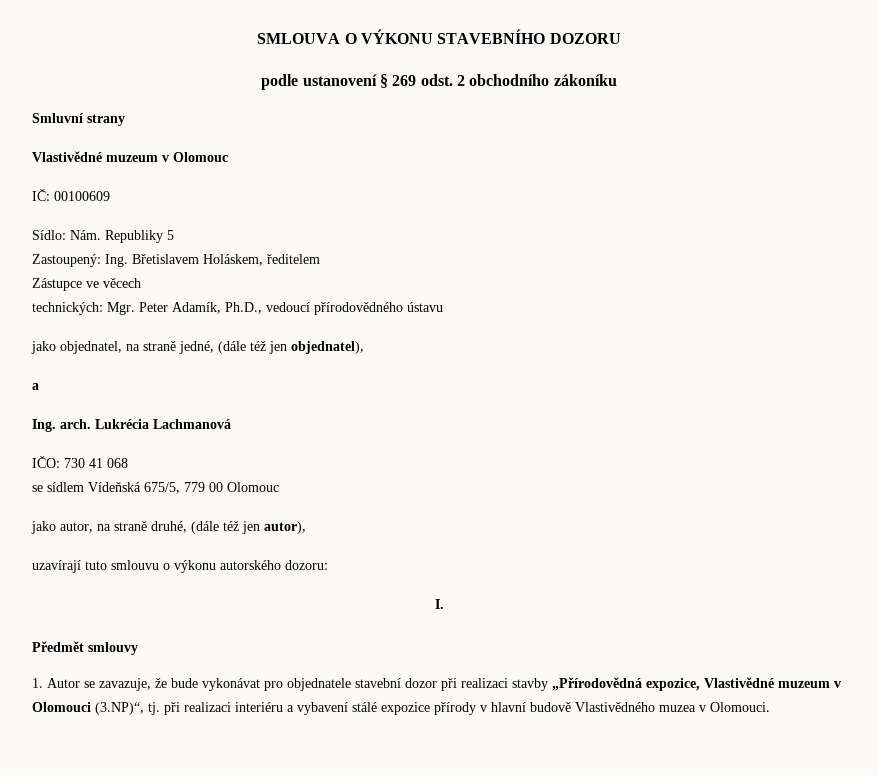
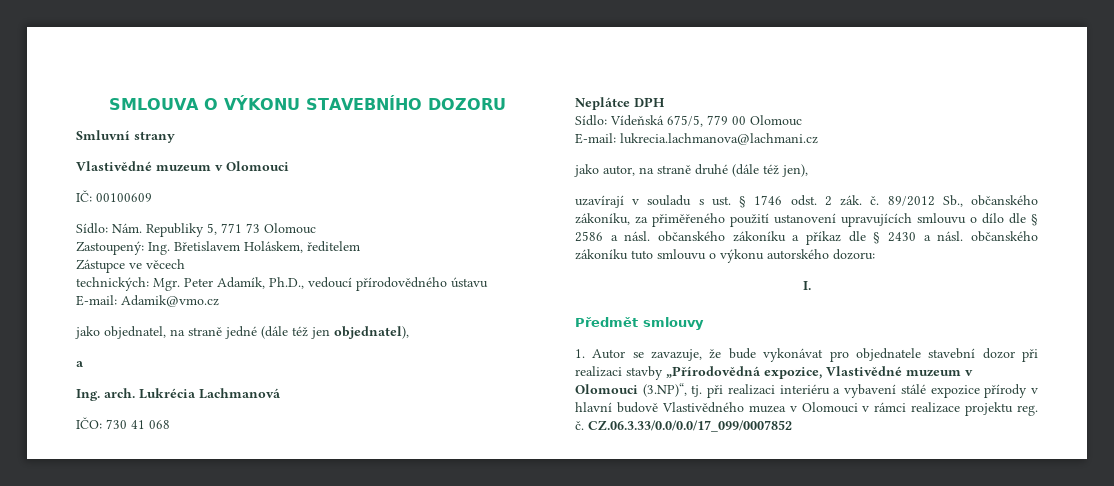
- podle ustanovení § 269 odst. 2 obchodního zákoníku
  Smluvní strany
- Vlastivědné muzeum v Olomouc
+ Vlastivědné muzeum v Olomouci
- Sídlo: Nám. Republiky 5
+ Sídlo: Nám. Republiky 5, 771 73 Olomouc
+ E-mail: Adamik@vmo.cz
- jako objednatel, na straně jedné, (dále též jen objednatel),
+ jako objednatel, na straně jedné (dále též jen objednatel),
- se sídlem Vídeňská 675/5, 779 00 Olomouc
+ Neplátce DPH
+ Sídlo: Vídeňská 675/5, 779 00 Olomouc
+ E-mail: lukrecia.lachmanova@lachmani.cz
- jako autor, na straně druhé, (dále též jen autor),
+ jako autor, na straně druhé (dále též jen),
- uzavírají tuto smlouvu o výkonu autorského dozoru:
+ uzavírají v souladu s ust. § 1746 odst. 2 zák. č. 89/2012 Sb., občanského zákoníku, za přiměřeného použití ustanovení upravujících smlouvu o dílo dle § 2586 a násl. občanského zákoníku a příkaz dle § 2430 a násl. občanského zákoníku tuto smlouvu o výkonu autorského dozoru:
- 1. Autor se zavazuje, že bude vykonávat pro objednatele stavební dozor při realizaci stavby „Přírodovědná expozice, Vlastivědné muzeum v Olomouci (3.NP)“, tj. při realizaci interiéru a vybavení stálé expozice přírody v hlavní budově Vlastivědného muzea v Olomouci.
+ 1. Autor se zavazuje, že bude vykonávat pro objednatele stavební dozor při realizaci stavby „Přírodovědná expozice, Vlastivědné muzeum v Olomouci (3.NP)“, tj. při realizaci interiéru a vybavení stálé expozice přírody v hlavní budově Vlastivědného muzea v Olomouci v rámci realizace projektu reg. č. CZ.06.3.33/0.0/0.0/17_099/0007852

